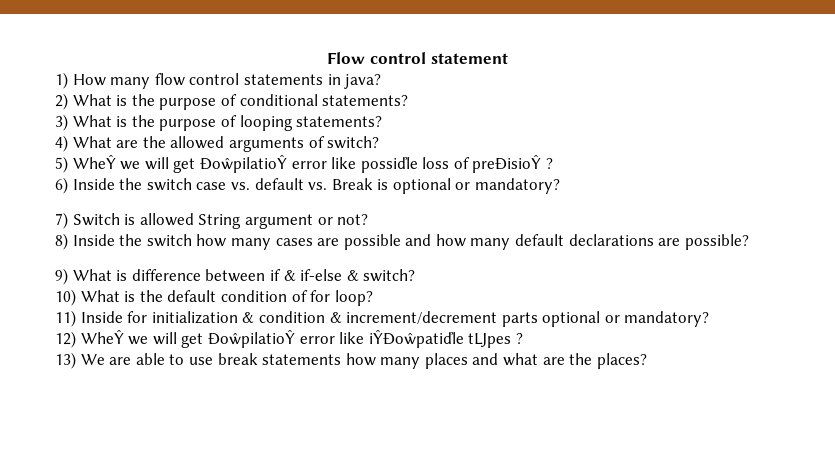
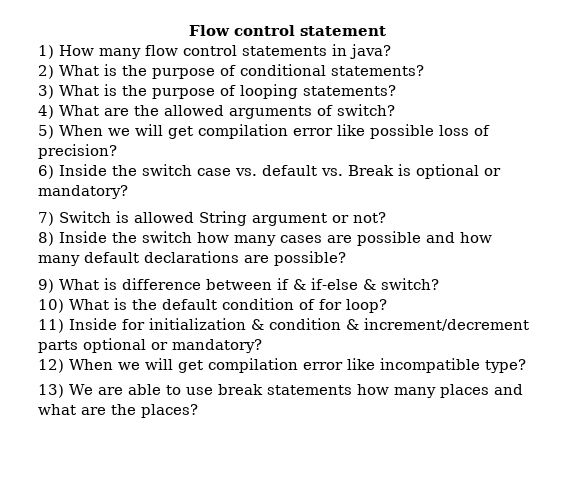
- 5) WheŶ we will get ĐoŵpilatioŶ error like possiďle loss of preĐisioŶ ?
+ 5) When we will get compilation error like possible loss of precision?
- 12) WheŶ we will get ĐoŵpilatioŶ error like iŶĐoŵpatiďle tǇpes ?
+ 12) When we will get compilation error like incompatible type?

